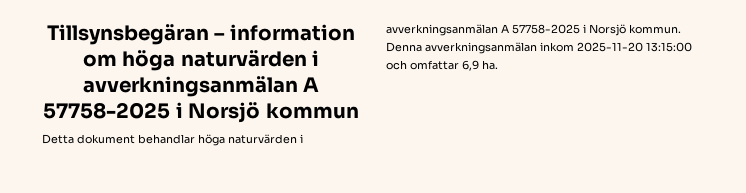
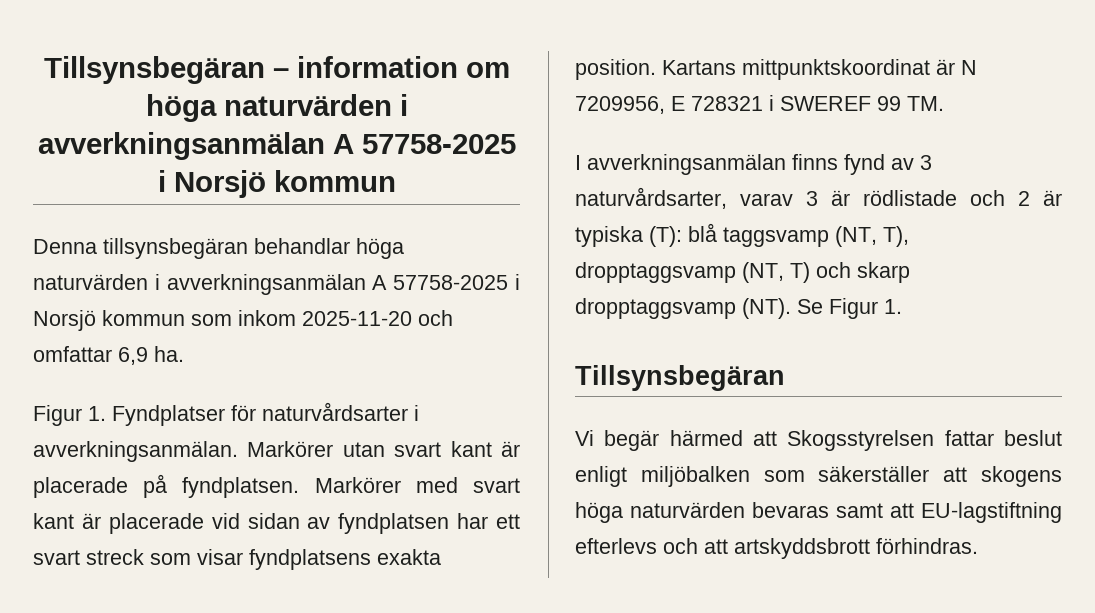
- Detta dokument behandlar höga naturvärden i avverkningsanmälan A 57758-2025 i Norsjö kommun. Denna avverkningsanmälan inkom 2025-11-20 13:15:00 och omfattar 6,9 ha.
+ Denna tillsynsbegäran behandlar höga naturvärden i avverkningsanmälan A 57758-2025 i Norsjö kommun som inkom 2025-11-20 och omfattar 6,9 ha.
+ Figur 1. Fyndplatser för naturvårdsarter i avverkningsanmälan. Markörer utan svart kant är placerade på fyndplatsen. Markörer med svart kant är placerade vid sidan av fyndplatsen har ett svart streck som visar fyndplatsens exakta position. Kartans mittpunktskoordinat är N 7209956, E 728321 i SWEREF 99 TM.
+ I avverkningsanmälan finns fynd av 3 naturvårdsarter, varav 3 är rödlistade och 2 är typiska (T): blå taggsvamp (NT, T), dropptaggsvamp (NT, T) och skarp dropptaggsvamp (NT). Se Figur 1.
+ Tillsynsbegäran
+ Vi begär härmed att Skogsstyrelsen fattar beslut enligt miljöbalken som säkerställer att skogens höga naturvärden bevaras samt att EU-lagstiftning efterlevs och att artskyddsbrott förhindras.

